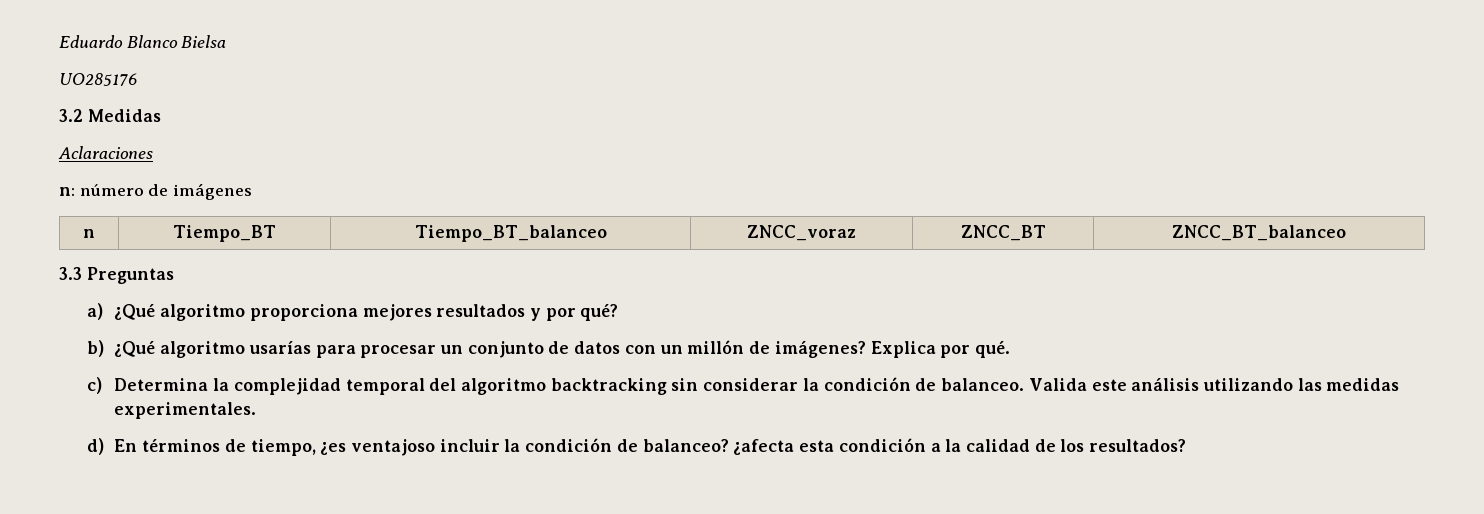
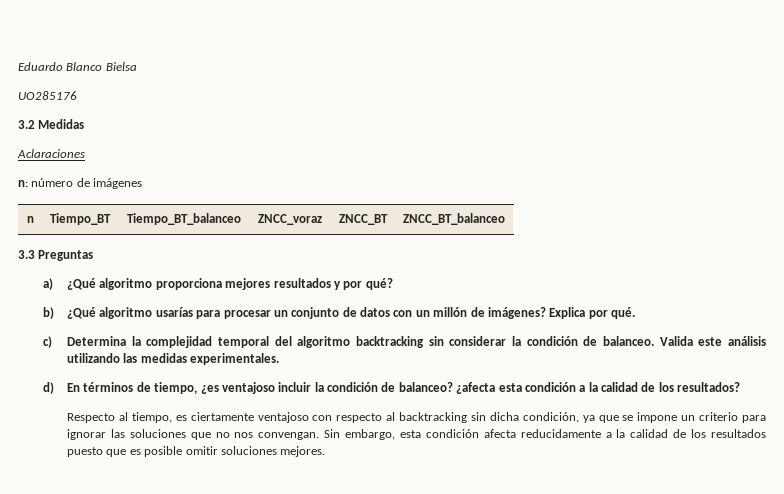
+ Respecto al tiempo, es ciertamente ventajoso con respecto al backtracking sin dicha condición, ya que se impone un criterio para ignorar las soluciones que no nos convengan. Sin embargo, esta condición afecta reducidamente a la calidad de los resultados puesto que es posible omitir soluciones mejores.

